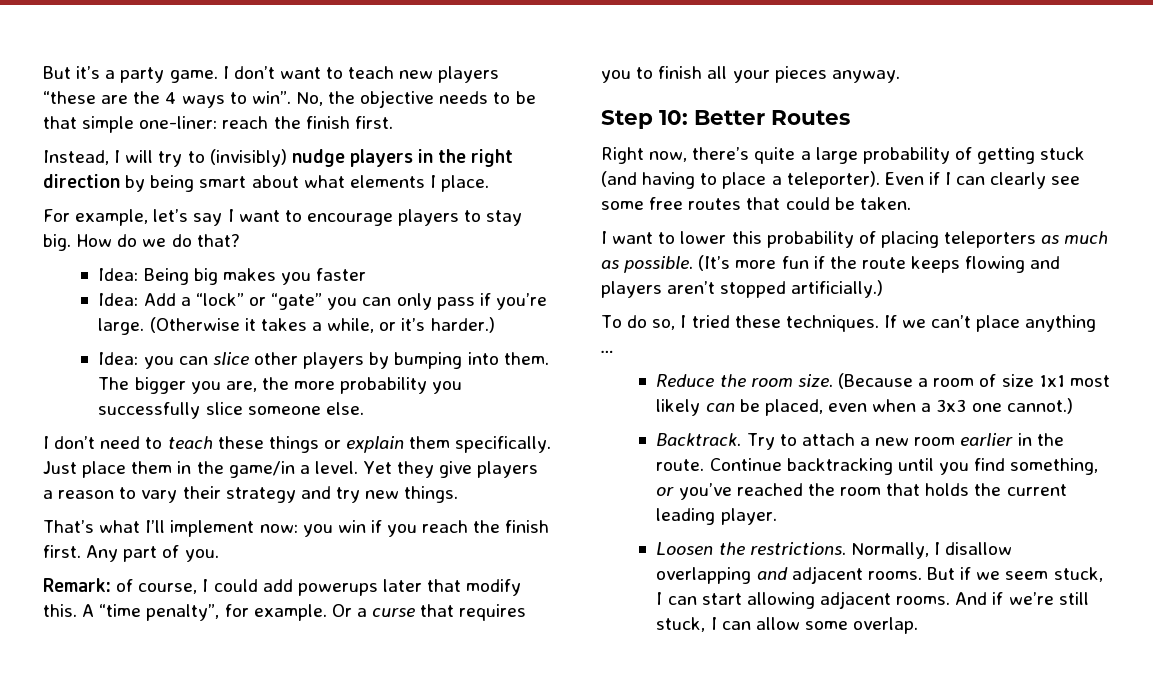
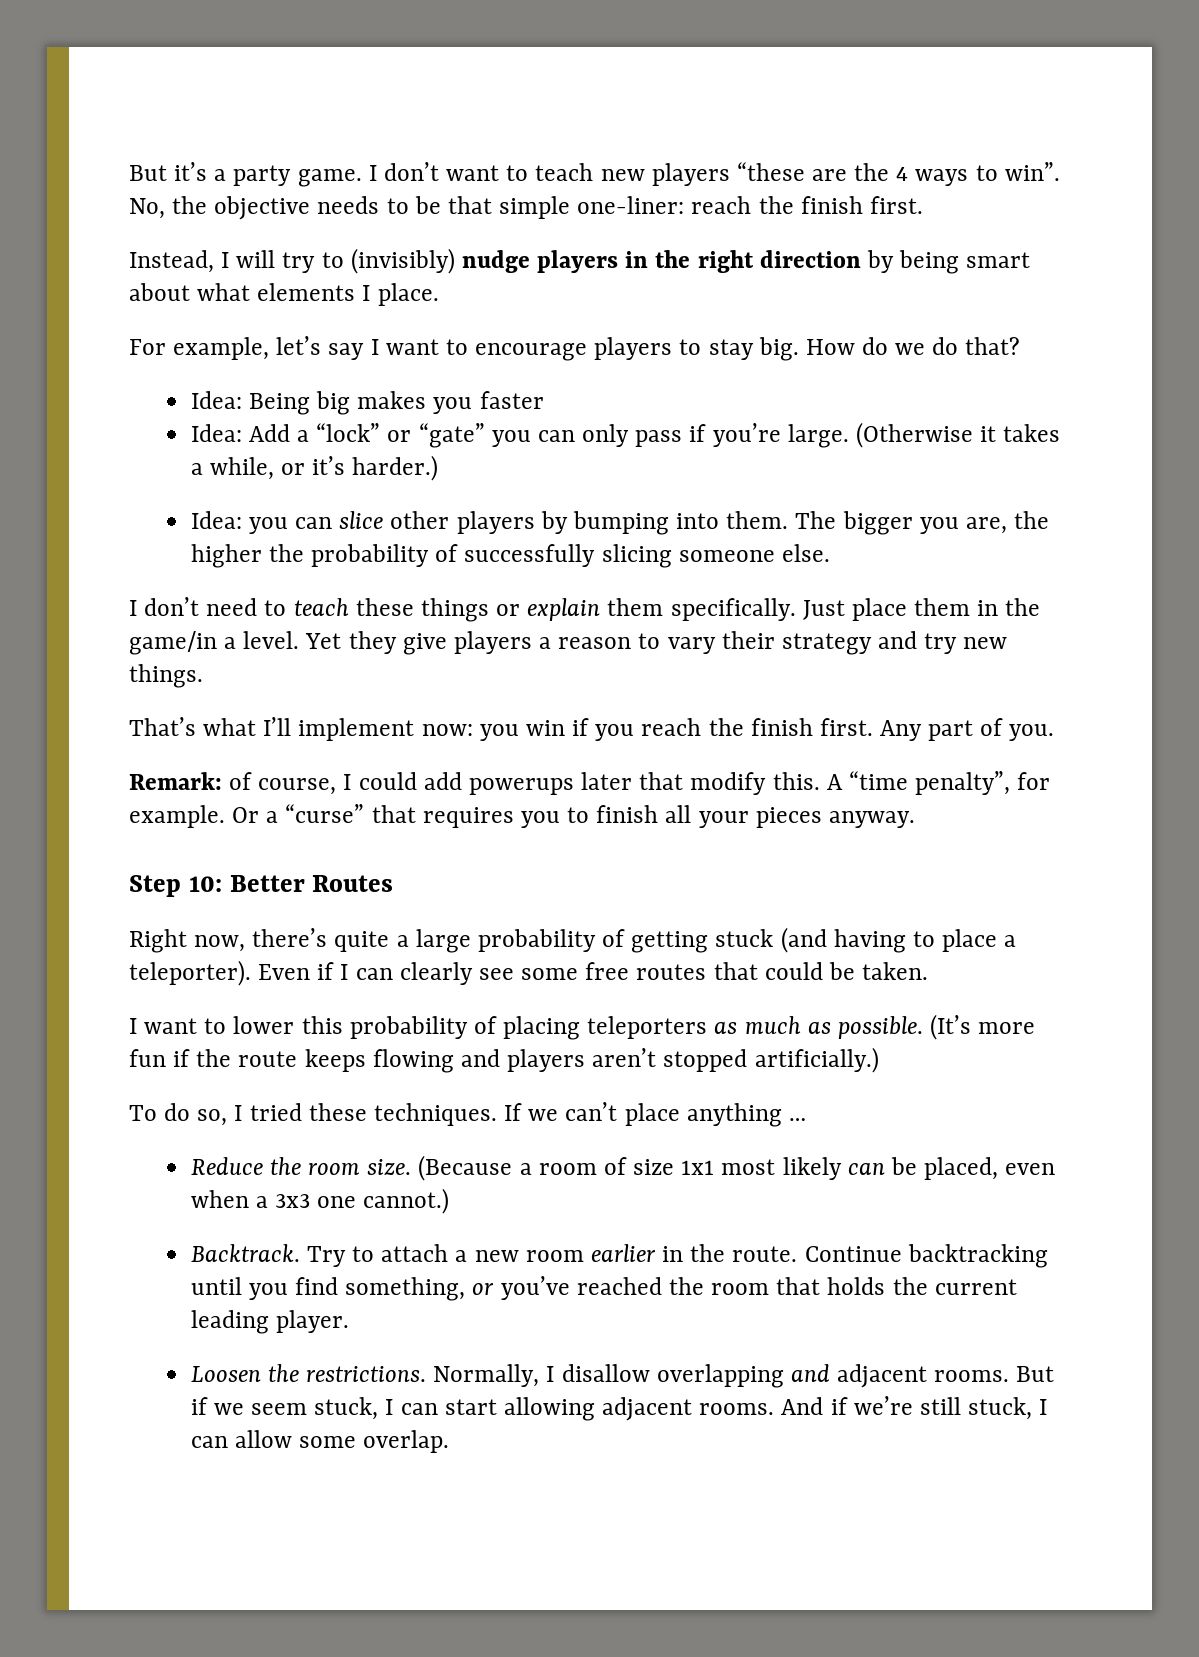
- The bigger you are, the more probability you successfully slice someone else.
+ The bigger you are, the higher the probability of successfully slicing someone else.
- Or a curse that requires you to finish all your pieces anyway.
+ Or a “curse” that requires you to finish all your pieces anyway.

